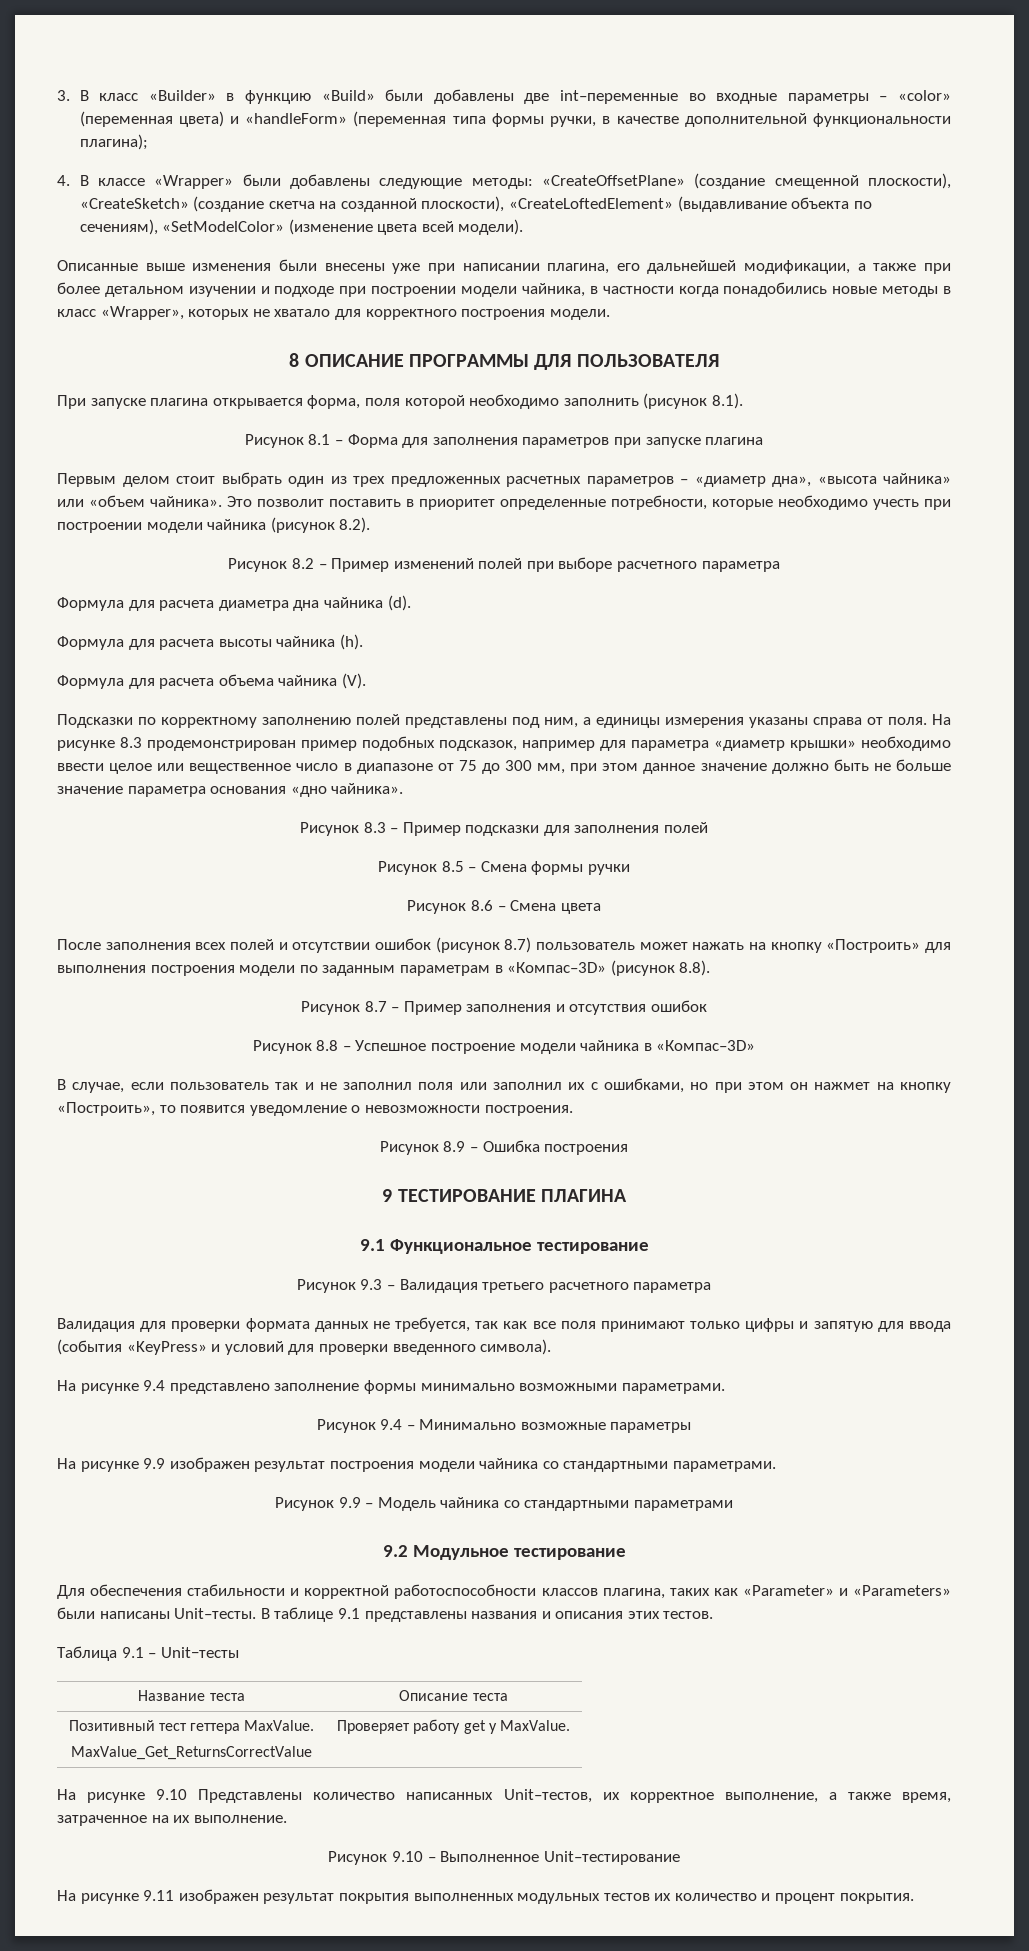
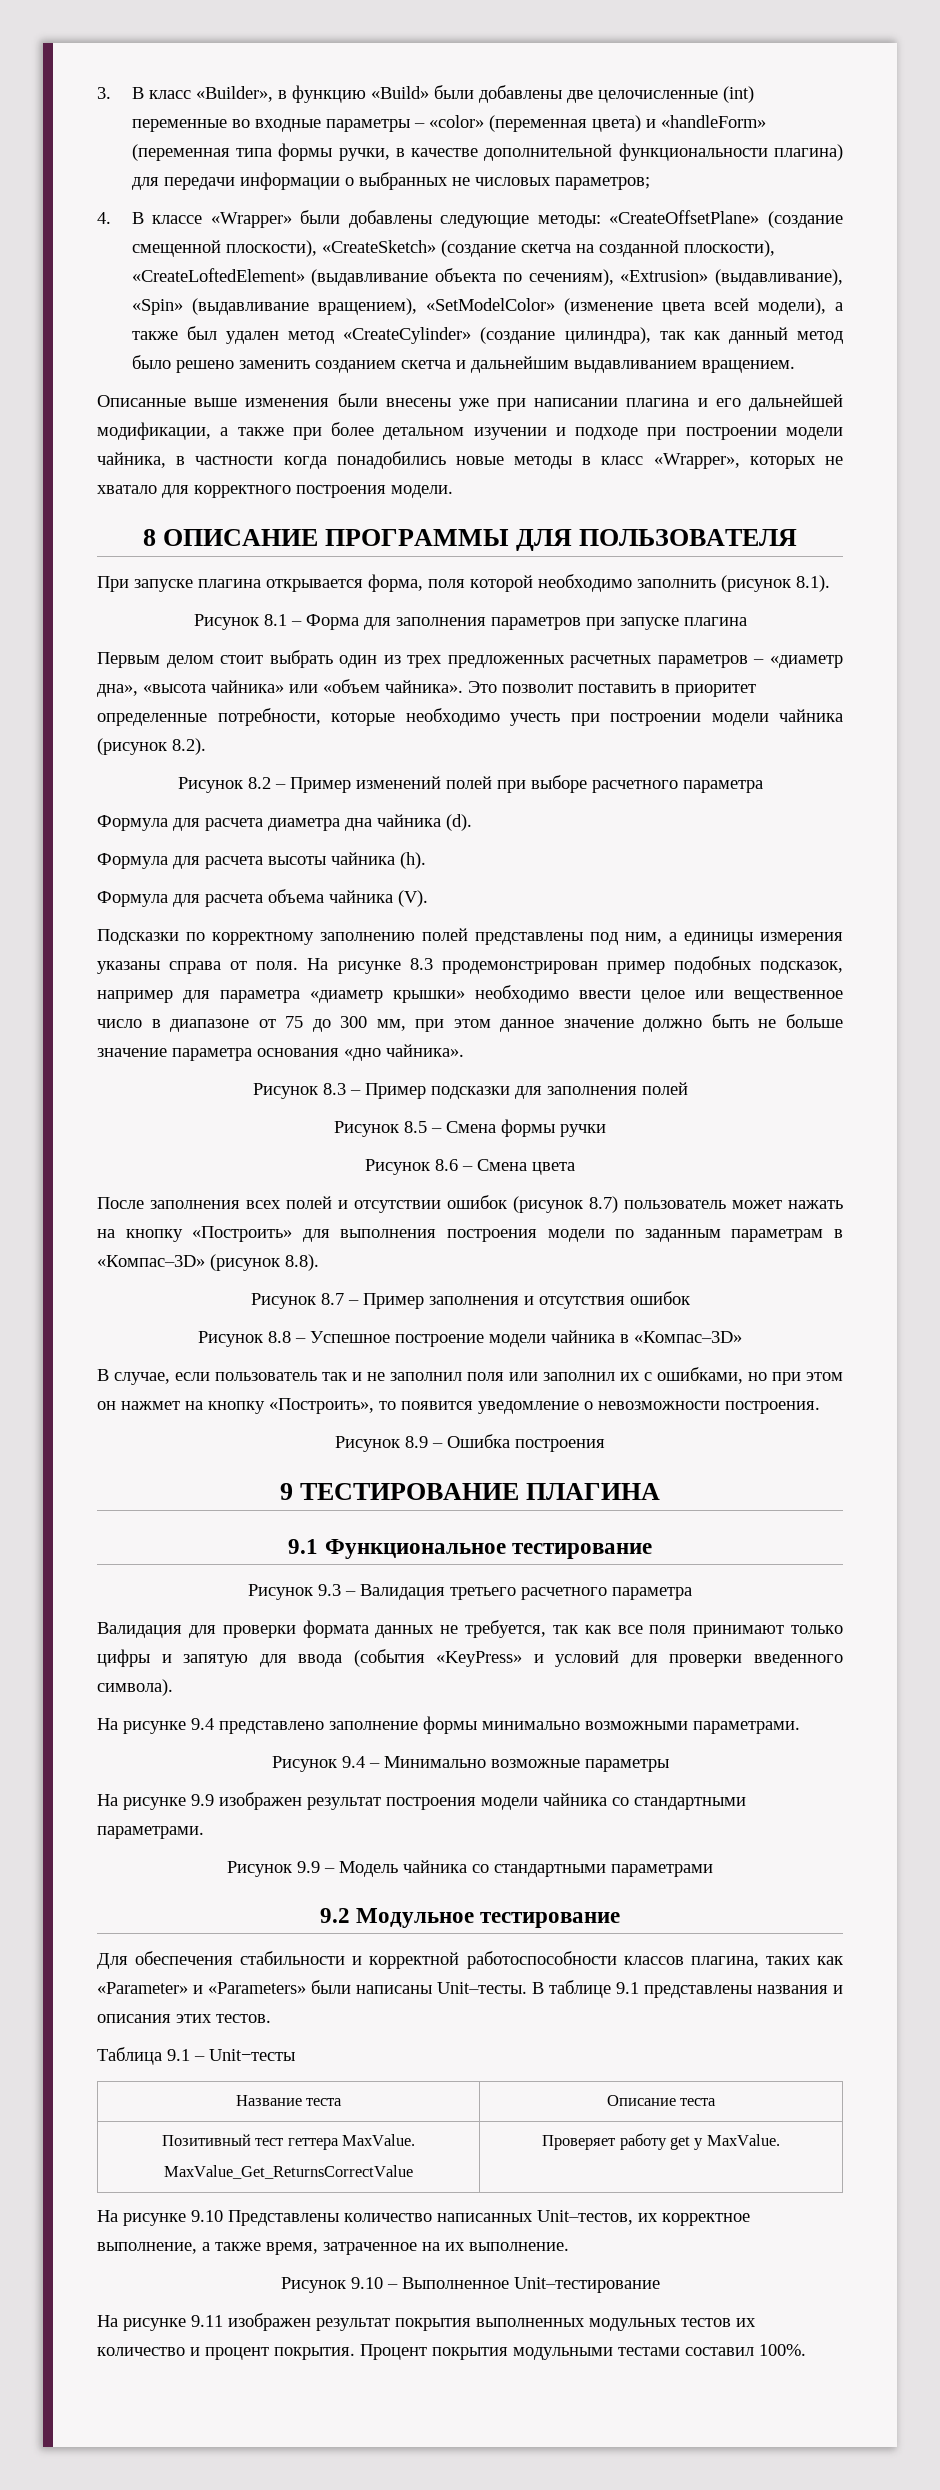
- 3. В класс «Builder» в функцию «Build» были добавлены две int–переменные во входные параметры – «color» (переменная цвета) и «handleForm» (переменная типа формы ручки, в качестве дополнительной функциональности плагина);
+ 3. В класс «Builder», в функцию «Build» были добавлены две целочисленные (int) переменные во входные параметры – «color» (переменная цвета) и «handleForm» (переменная типа формы ручки, в качестве дополнительной функциональности плагина) для передачи информации о выбранных не числовых параметров;
- 4. В классе «Wrapper» были добавлены следующие методы: «CreateOffsetPlane» (создание смещенной плоскости), «CreateSketch» (создание скетча на созданной плоскости), «CreateLoftedElement» (выдавливание объекта по сечениям), «SetModelColor» (изменение цвета всей модели).
+ 4. В классе «Wrapper» были добавлены следующие методы: «CreateOffsetPlane» (создание смещенной плоскости), «CreateSketch» (создание скетча на созданной плоскости), «CreateLoftedElement» (выдавливание объекта по сечениям), «Extrusion» (выдавливание), «Spin» (выдавливание вращением), «SetModelColor» (изменение цвета всей модели), а также был удален метод «CreateCylinder» (создание цилиндра), так как данный метод было решено заменить созданием скетча и дальнейшим выдавливанием вращением.
- Описанные выше изменения были внесены уже при написании плагина, его дальнейшей модификации, а также при более детальном изучении и подходе при построении модели чайника, в частности когда понадобились новые методы в класс «Wrapper», которых не хватало для корректного построения модели.
+ Описанные выше изменения были внесены уже при написании плагина и его дальнейшей модификации, а также при более детальном изучении и подходе при построении модели чайника, в частности когда понадобились новые методы в класс «Wrapper», которых не хватало для корректного построения модели.
+ Процент покрытия модульными тестами составил 100%.

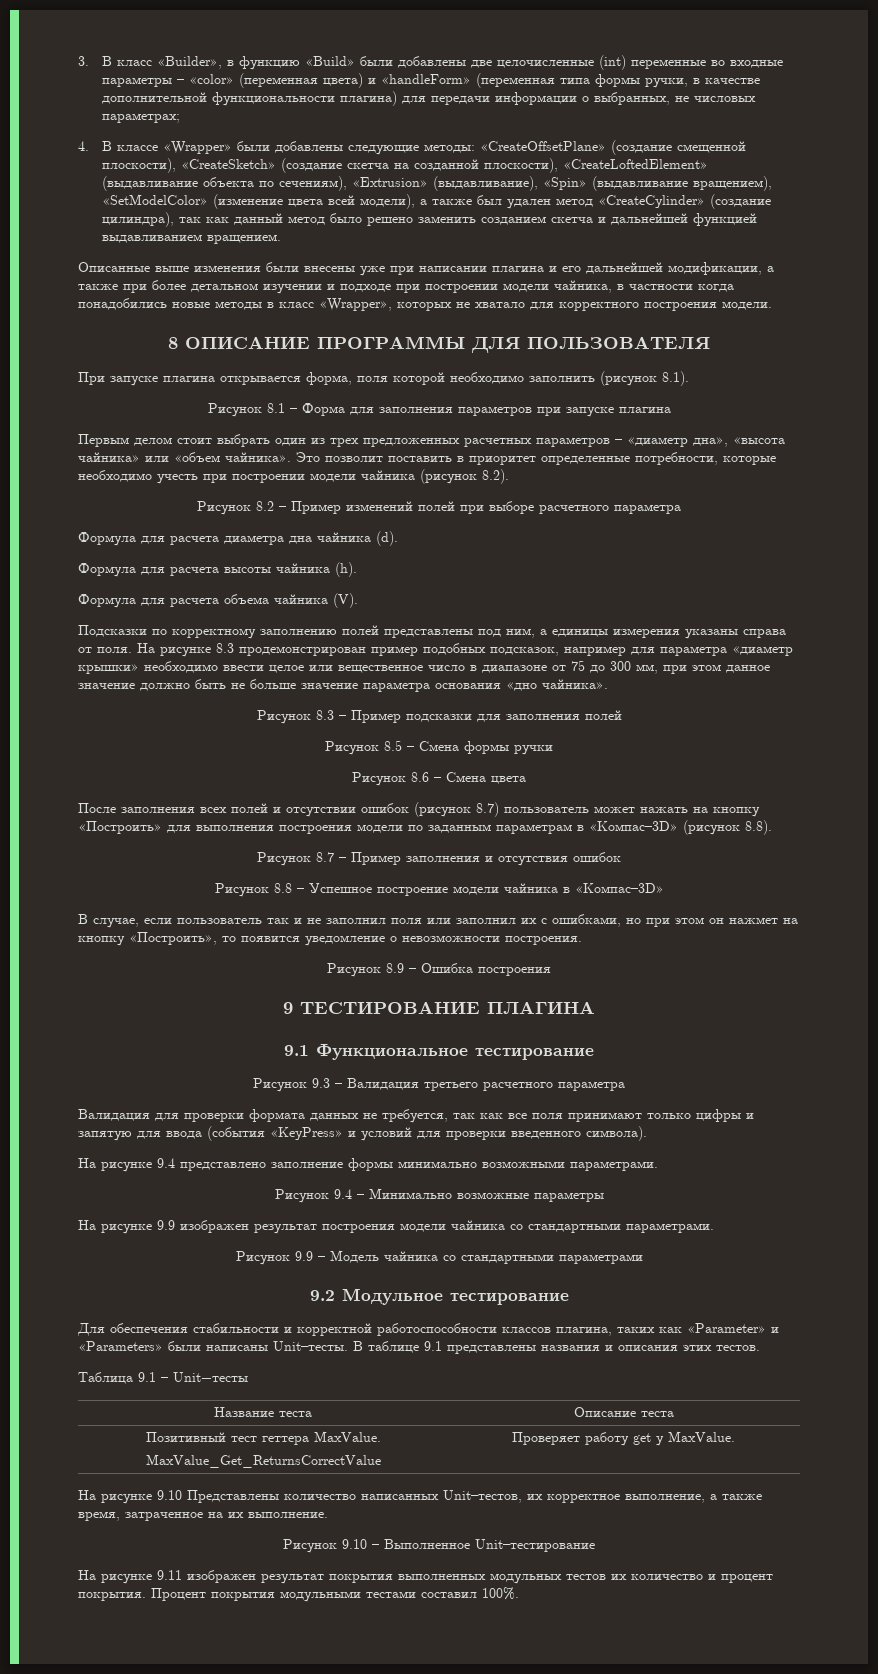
- 3. В класс «Builder», в функцию «Build» были добавлены две целочисленные (int) переменные во входные параметры – «color» (переменная цвета) и «handleForm» (переменная типа формы ручки, в качестве дополнительной функциональности плагина) для передачи информации о выбранных не числовых параметров;
+ 3. В класс «Builder», в функцию «Build» были добавлены две целочисленные (int) переменные во входные параметры – «color» (переменная цвета) и «handleForm» (переменная типа формы ручки, в качестве дополнительной функциональности плагина) для передачи информации о выбранных, не числовых параметрах;
- 4. В классе «Wrapper» были добавлены следующие методы: «CreateOffsetPlane» (создание смещенной плоскости), «CreateSketch» (создание скетча на созданной плоскости), «CreateLoftedElement» (выдавливание объекта по сечениям), «Extrusion» (выдавливание), «Spin» (выдавливание вращением), «SetModelColor» (изменение цвета всей модели), а также был удален метод «CreateCylinder» (создание цилиндра), так как данный метод было решено заменить созданием скетча и дальнейшим выдавливанием вращением.
+ 4. В классе «Wrapper» были добавлены следующие методы: «CreateOffsetPlane» (создание смещенной плоскости), «CreateSketch» (создание скетча на созданной плоскости), «CreateLoftedElement» (выдавливание объекта по сечениям), «Extrusion» (выдавливание), «Spin» (выдавливание вращением), «SetModelColor» (изменение цвета всей модели), а также был удален метод «CreateCylinder» (создание цилиндра), так как данный метод было решено заменить созданием скетча и дальнейшей функцией выдавливанием вращением.

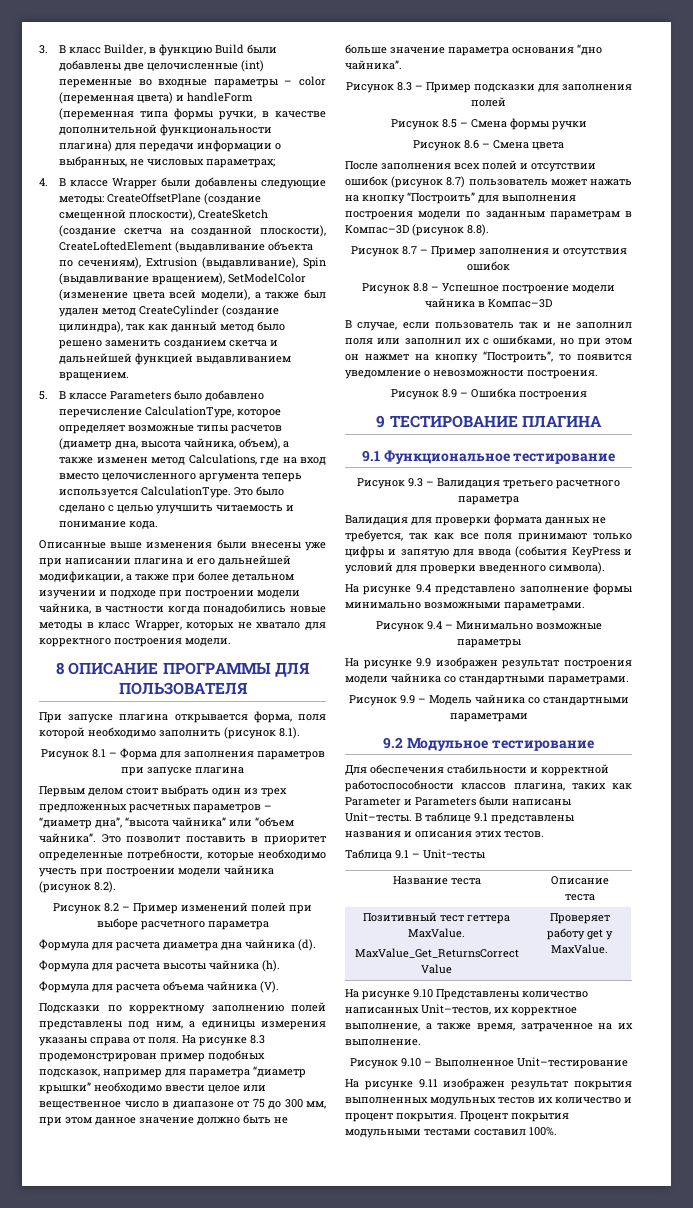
- 3. В класс «Builder», в функцию «Build» были добавлены две целочисленные (int) переменные во входные параметры – «color» (переменная цвета) и «handleForm» (переменная типа формы ручки, в качестве дополнительной функциональности плагина) для передачи информации о выбранных, не числовых параметрах;
+ 3. В класс Builder, в функцию Build были добавлены две целочисленные (int) переменные во входные параметры – color (переменная цвета) и handleForm (переменная типа формы ручки, в качестве дополнительной функциональности плагина) для передачи информации о выбранных, не числовых параметрах;
- 4. В классе «Wrapper» были добавлены следующие методы: «CreateOffsetPlane» (создание смещенной плоскости), «CreateSketch» (создание скетча на созданной плоскости), «CreateLoftedElement» (выдавливание объекта по сечениям), «Extrusion» (выдавливание), «Spin» (выдавливание вращением), «SetModelColor» (изменение цвета всей модели), а также был удален метод «CreateCylinder» (создание цилиндра), так как данный метод было решено заменить созданием скетча и дальнейшей функцией выдавливанием вращением.
+ 4. В классе Wrapper были добавлены следующие методы: CreateOffsetPlane (создание смещенной плоскости), CreateSketch (создание скетча на созданной плоскости), CreateLoftedElement (выдавливание объекта по сечениям), Extrusion (выдавливание), Spin (выдавливание вращением), SetModelColor (изменение цвета всей модели), а также был удален метод CreateCylinder (создание цилиндра), так как данный метод было решено заменить созданием скетча и дальнейшей функцией выдавливанием вращением.
+ 5. В классе Parameters было добавлено перечисление CalculationType, которое определяет возможные типы расчетов (диаметр дна, высота чайника, объем), а также изменен метод Calculations, где на вход вместо целочисленного аргумента теперь используется CalculationType. Это было сделано с целью улучшить читаемость и понимание кода.
- Описанные выше изменения были внесены уже при написании плагина и его дальнейшей модификации, а также при более детальном изучении и подходе при построении модели чайника, в частности когда понадобились новые методы в класс «Wrapper», которых не хватало для корректного построения модели.
+ Описанные выше изменения были внесены уже при написании плагина и его дальнейшей модификации, а также при более детальном изучении и подходе при построении модели чайника, в частности когда понадобились новые методы в класс Wrapper, которых не хватало для корректного построения модели.
- Первым делом стоит выбрать один из трех предложенных расчетных параметров – «диаметр дна», «высота чайника» или «объем чайника».
+ Первым делом стоит выбрать один из трех предложенных расчетных параметров – “диаметр дна”, “высота чайника” или “объем чайника”.
- На рисунке 8.3 продемонстрирован пример подобных подсказок, например для параметра «диаметр крышки» необходимо ввести целое или вещественное число в диапазоне от 75 до 300 мм, при этом данное значение должно быть не больше значение параметра основания «дно чайника».
+ На рисунке 8.3 продемонстрирован пример подобных подсказок, например для параметра “диаметр крышки” необходимо ввести целое или вещественное число в диапазоне от 75 до 300 мм, при этом данное значение должно быть не больше значение параметра основания “дно чайника”.
- После заполнения всех полей и отсутствии ошибок (рисунок 8.7) пользователь может нажать на кнопку «Построить» для выполнения построения модели по заданным параметрам в «Компас–3D» (рисунок 8.8).
+ После заполнения всех полей и отсутствии ошибок (рисунок 8.7) пользователь может нажать на кнопку “Построить” для выполнения построения модели по заданным параметрам в Компас–3D (рисунок 8.8).
- Рисунок 8.8 – Успешное построение модели чайника в «Компас–3D»
+ Рисунок 8.8 – Успешное построение модели чайника в Компас–3D
- В случае, если пользователь так и не заполнил поля или заполнил их с ошибками, но при этом он нажмет на кнопку «Построить», то появится уведомление о невозможности построения.
+ В случае, если пользователь так и не заполнил поля или заполнил их с ошибками, но при этом он нажмет на кнопку “Построить”, то появится уведомление о невозможности построения.
- Валидация для проверки формата данных не требуется, так как все поля принимают только цифры и запятую для ввода (события «KeyPress» и условий для проверки введенного символа).
+ Валидация для проверки формата данных не требуется, так как все поля принимают только цифры и запятую для ввода (события KeyPress и условий для проверки введенного символа).
- Для обеспечения стабильности и корректной работоспособности классов плагина, таких как «Parameter» и «Parameters» были написаны Unit–тесты.
+ Для обеспечения стабильности и корректной работоспособности классов плагина, таких как Parameter и Parameters были написаны Unit–тесты.

